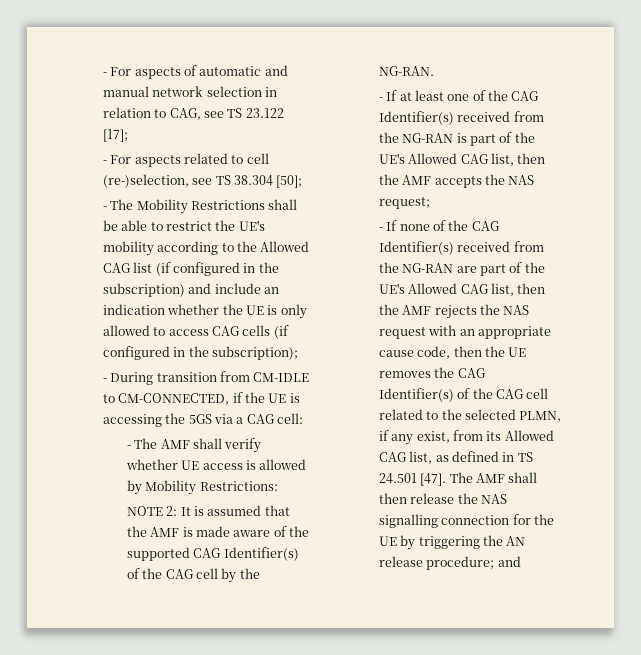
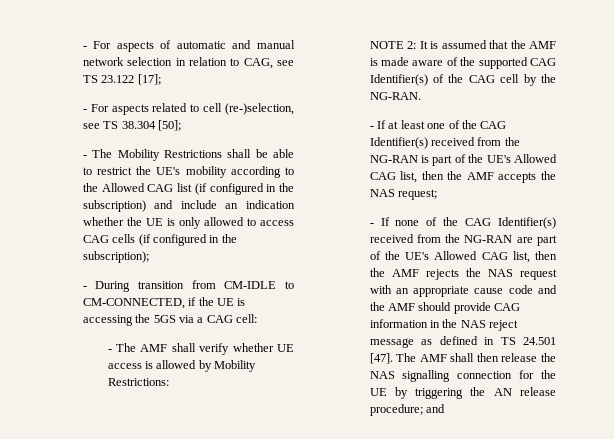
- - If none of the CAG Identifier(s) received from the NG-RAN are part of the UE's Allowed CAG list, then the AMF rejects the NAS request with an appropriate cause code, then the UE removes the CAG Identifier(s) of the CAG cell related to the selected PLMN, if any exist, from its Allowed CAG list, as defined in TS 24.501 [47].
+ - If none of the CAG Identifier(s) received from the NG-RAN are part of the UE's Allowed CAG list, then the AMF rejects the NAS request with an appropriate cause code and the AMF should provide CAG information in the NAS reject message as defined in TS 24.501 [47].

